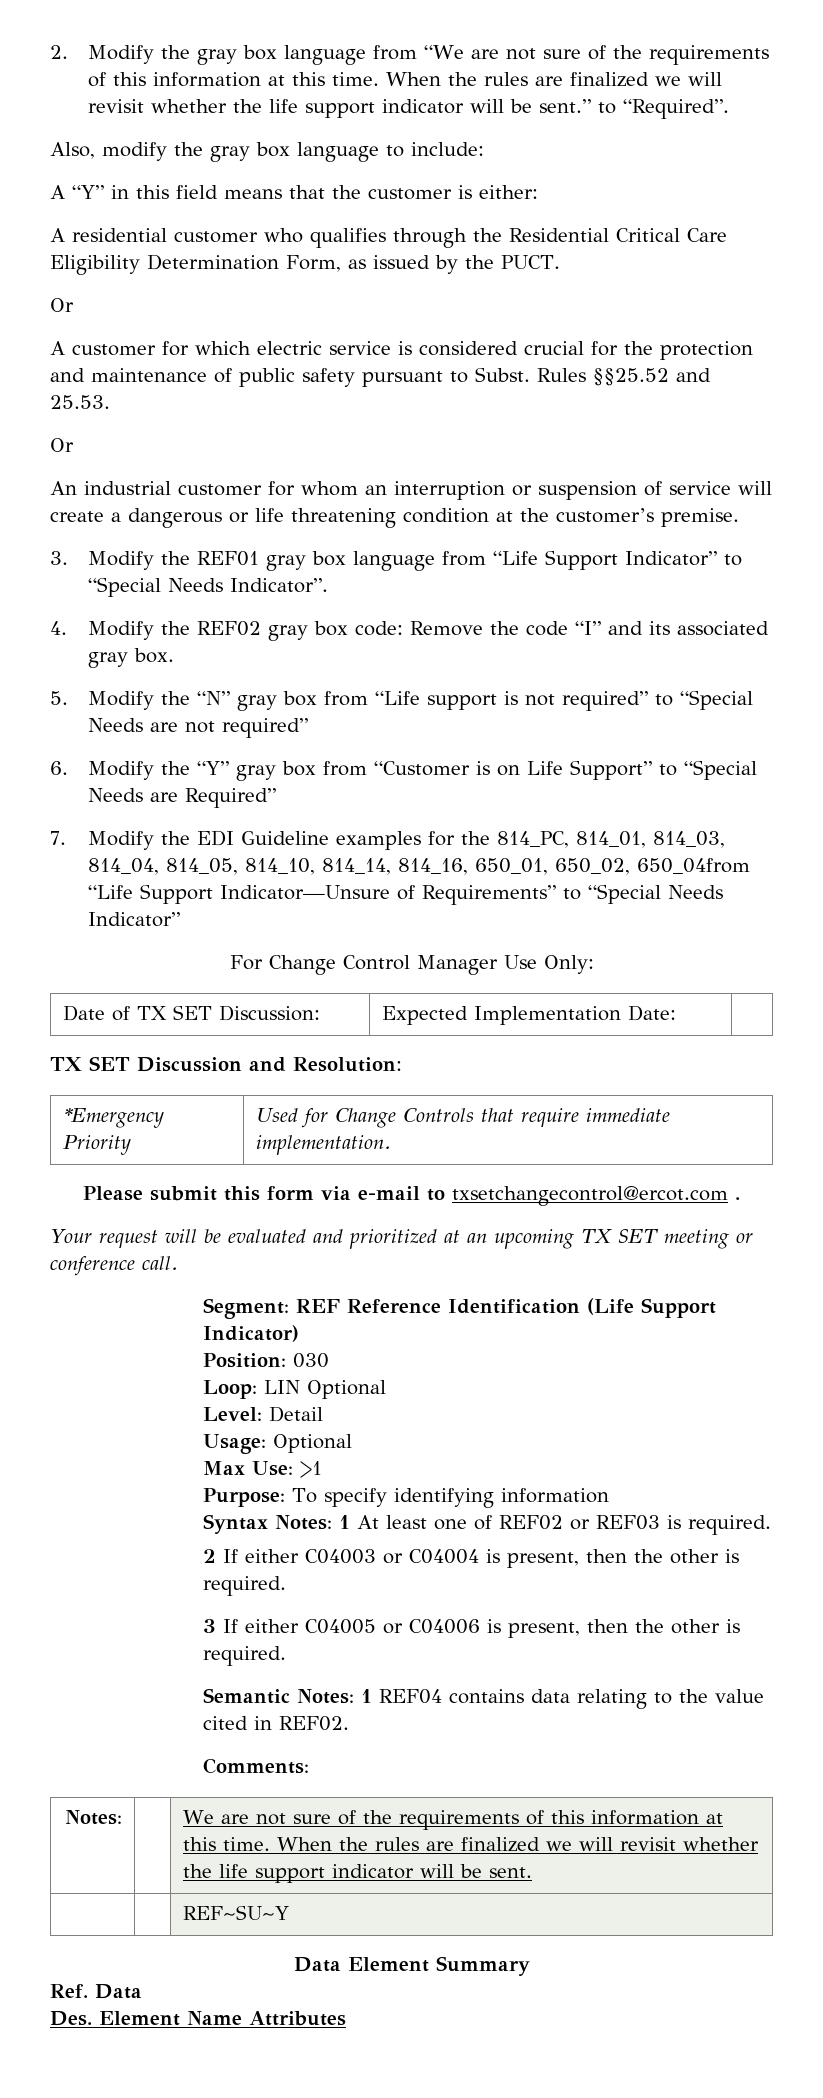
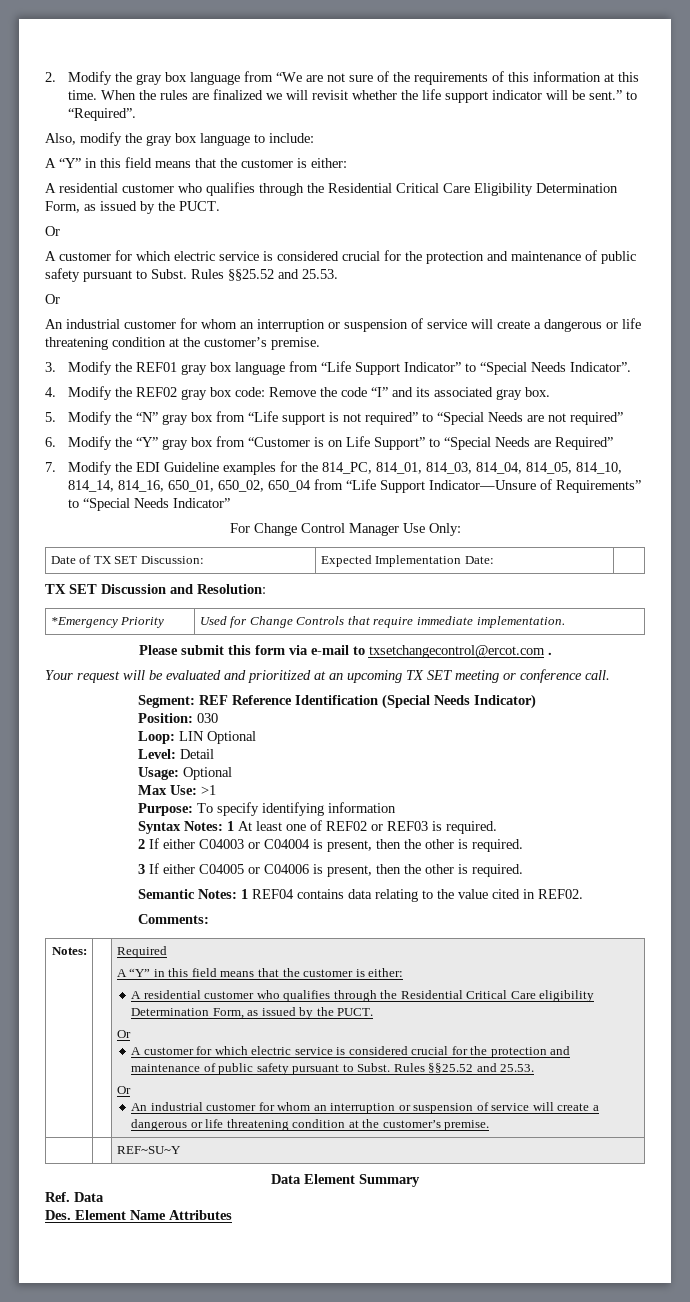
- 7. Modify the EDI Guideline examples for the 814_PC, 814_01, 814_03, 814_04, 814_05, 814_10, 814_14, 814_16, 650_01, 650_02, 650_04from “Life Support Indicator—Unsure of Requirements” to “Special Needs Indicator”
+ 7. Modify the EDI Guideline examples for the 814_PC, 814_01, 814_03, 814_04, 814_05, 814_10, 814_14, 814_16, 650_01, 650_02, 650_04 from “Life Support Indicator—Unsure of Requirements” to “Special Needs Indicator”
- Segment: REF Reference Identification (Life Support Indicator)
+ Segment: REF Reference Identification (Special Needs Indicator)
- We are not sure of the requirements of this information at this time. When the rules are finalized we will revisit whether the life support indicator will be sent.
+ Required
+ A “Y” in this field means that the customer is either:
+ A residential customer who qualifies through the Residential Critical Care eligibility Determination Form, as issued by the PUCT.
+ Or
+ A customer for which electric service is considered crucial for the protection and maintenance of public safety pursuant to Subst. Rules §§25.52 and 25.53.
+ Or
+ An industrial customer for whom an interruption or suspension of service will create a dangerous or life threatening condition at the customer’s premise.

